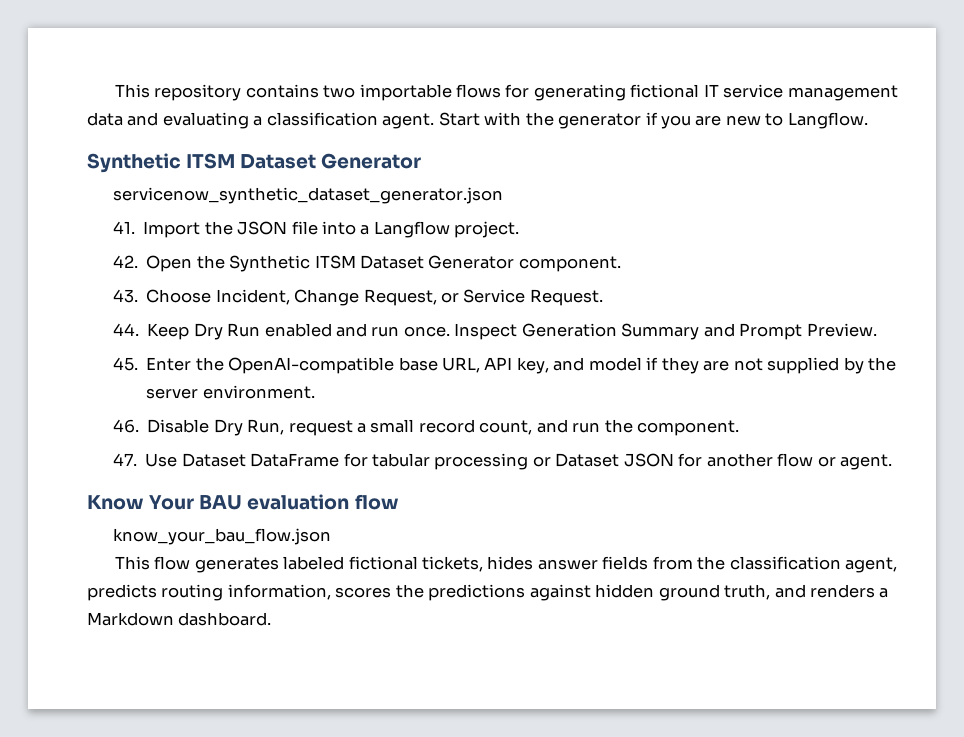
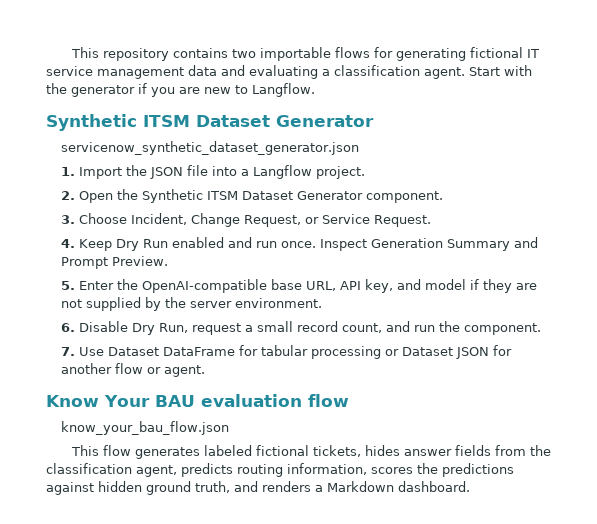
- 41. Import the JSON file into a Langflow project.
+ 1. Import the JSON file into a Langflow project.
- 42. Open the Synthetic ITSM Dataset Generator component.
+ 2. Open the Synthetic ITSM Dataset Generator component.
- 43. Choose Incident, Change Request, or Service Request.
+ 3. Choose Incident, Change Request, or Service Request.
- 44. Keep Dry Run enabled and run once.
+ 4. Keep Dry Run enabled and run once.
- 45. Enter the OpenAI-compatible base URL, API key, and model if they are not supplied by the server environment.
+ 5. Enter the OpenAI-compatible base URL, API key, and model if they are not supplied by the server environment.
- 46. Disable Dry Run, request a small record count, and run the component.
+ 6. Disable Dry Run, request a small record count, and run the component.
- 47. Use Dataset DataFrame for tabular processing or Dataset JSON for another flow or agent.
+ 7. Use Dataset DataFrame for tabular processing or Dataset JSON for another flow or agent.

